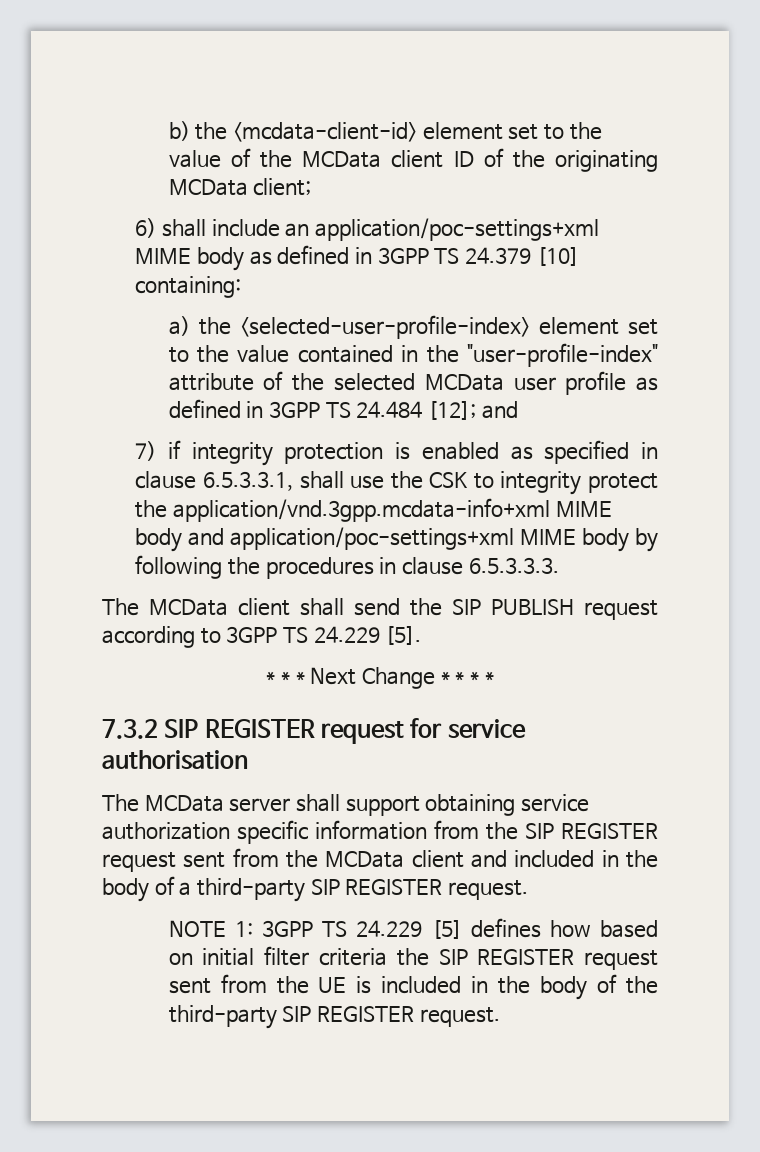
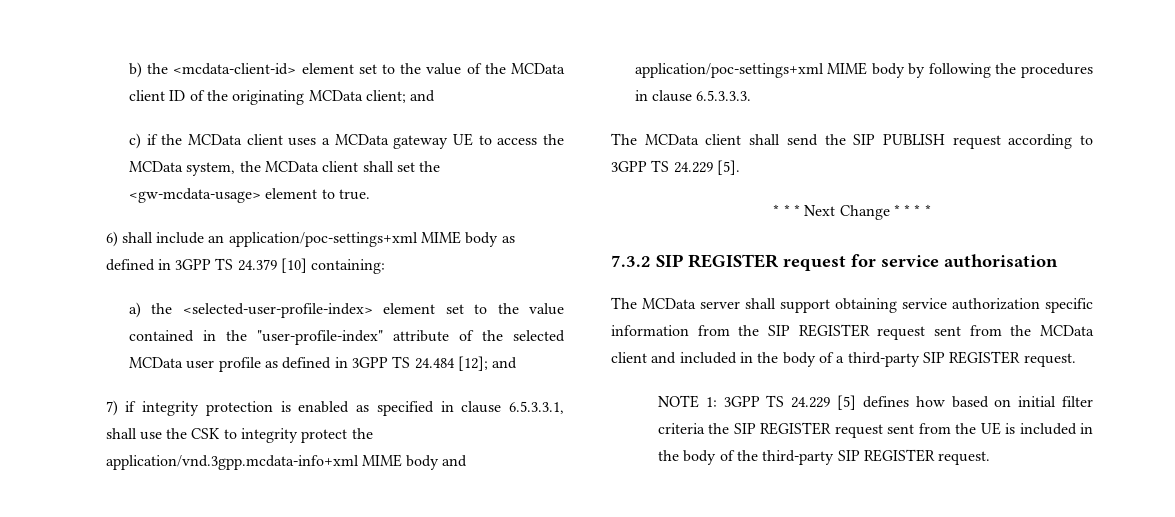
- b) the <mcdata-client-id> element set to the value of the MCData client ID of the originating MCData client;
+ b) the <mcdata-client-id> element set to the value of the MCData client ID of the originating MCData client; and
+ c) if the MCData client uses a MCData gateway UE to access the MCData system, the MCData client shall set the <gw-mcdata-usage> element to true.

